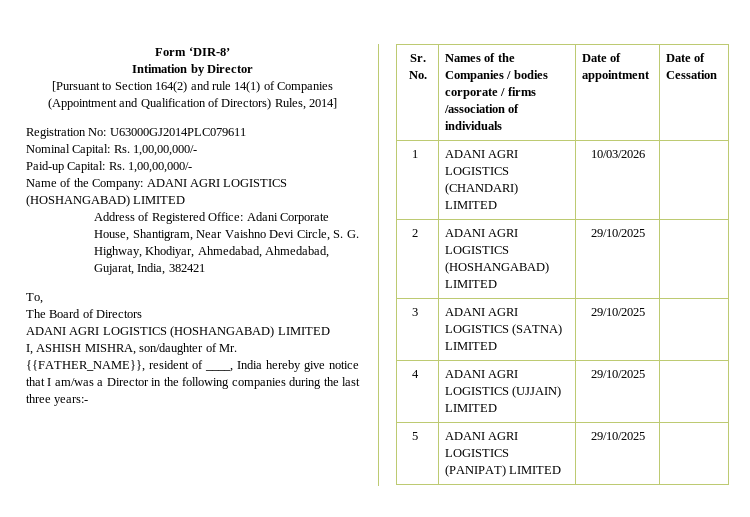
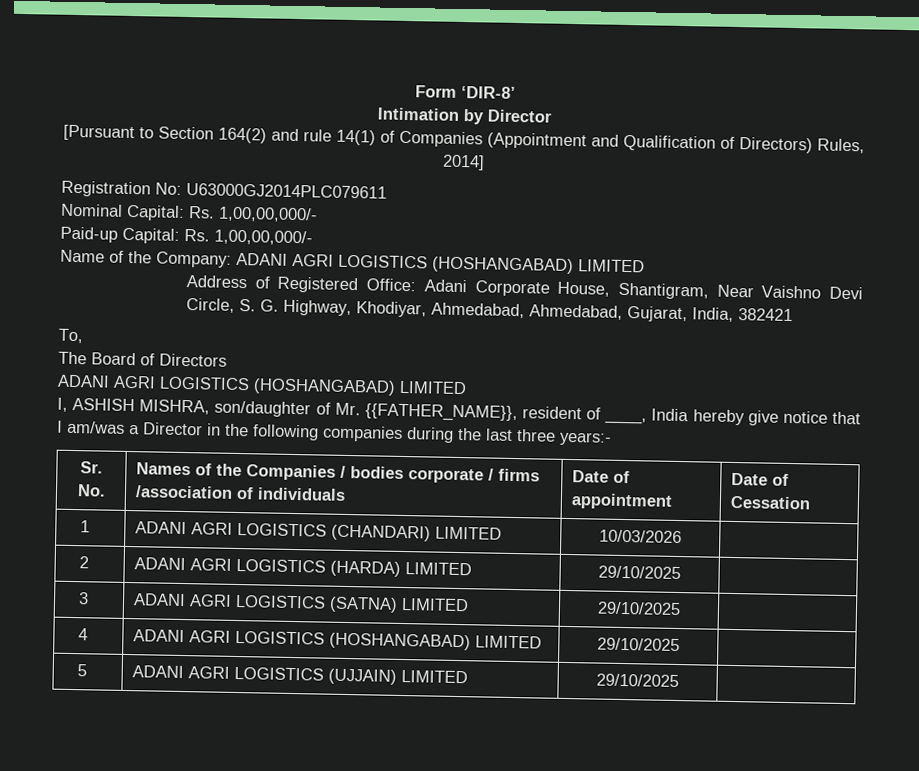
- 2 | ADANI AGRI LOGISTICS (HOSHANGABAD) LIMITED | 29/10/2025 |
+ 2 | ADANI AGRI LOGISTICS (HARDA) LIMITED | 29/10/2025 |
- 4 | ADANI AGRI LOGISTICS (UJJAIN) LIMITED | 29/10/2025 |
+ 4 | ADANI AGRI LOGISTICS (HOSHANGABAD) LIMITED | 29/10/2025 |
- 5 | ADANI AGRI LOGISTICS (PANIPAT) LIMITED | 29/10/2025 |
+ 5 | ADANI AGRI LOGISTICS (UJJAIN) LIMITED | 29/10/2025 |

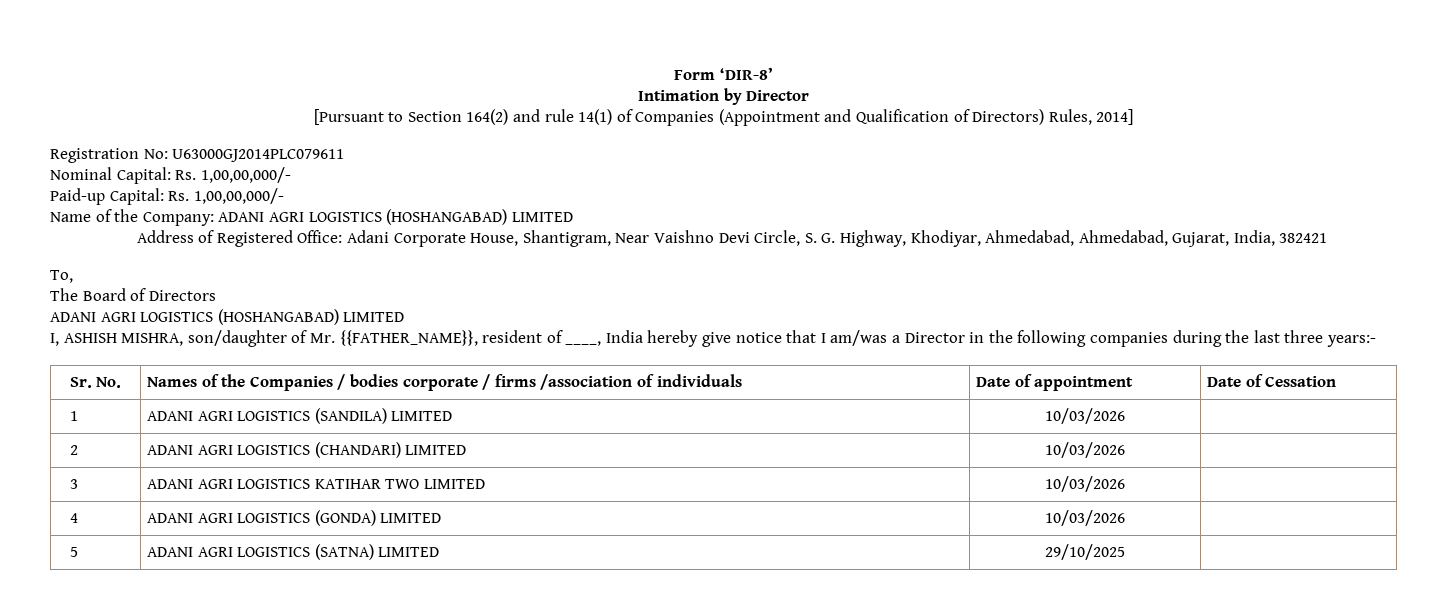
- 1 | ADANI AGRI LOGISTICS (CHANDARI) LIMITED | 10/03/2026 |
+ 1 | ADANI AGRI LOGISTICS (SANDILA) LIMITED | 10/03/2026 |
- 2 | ADANI AGRI LOGISTICS (HARDA) LIMITED | 29/10/2025 |
+ 2 | ADANI AGRI LOGISTICS (CHANDARI) LIMITED | 10/03/2026 |
- 3 | ADANI AGRI LOGISTICS (SATNA) LIMITED | 29/10/2025 |
+ 3 | ADANI AGRI LOGISTICS KATIHAR TWO LIMITED | 10/03/2026 |
+ 4 | ADANI AGRI LOGISTICS (GONDA) LIMITED | 10/03/2026 |
+ 5 | ADANI AGRI LOGISTICS (SATNA) LIMITED | 29/10/2025 |
- 4 | ADANI AGRI LOGISTICS (HOSHANGABAD) LIMITED | 29/10/2025 |
- 5 | ADANI AGRI LOGISTICS (UJJAIN) LIMITED | 29/10/2025 |

